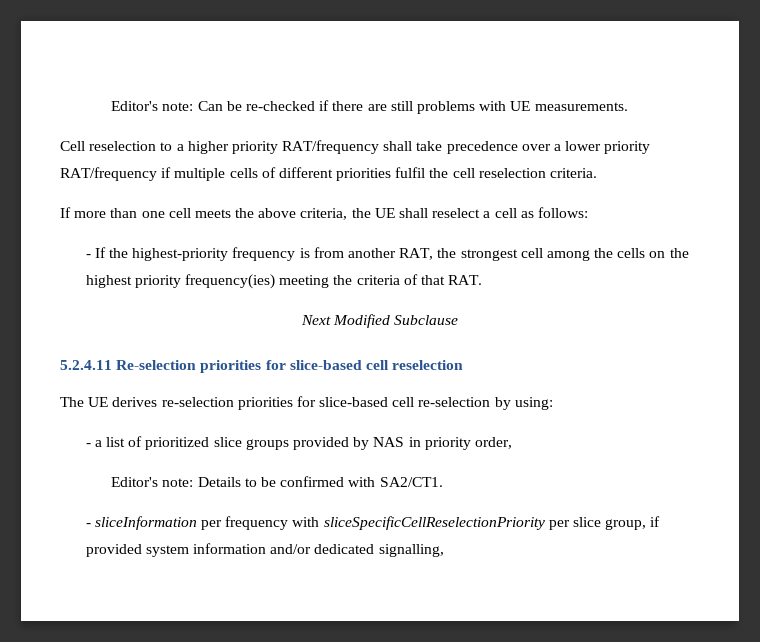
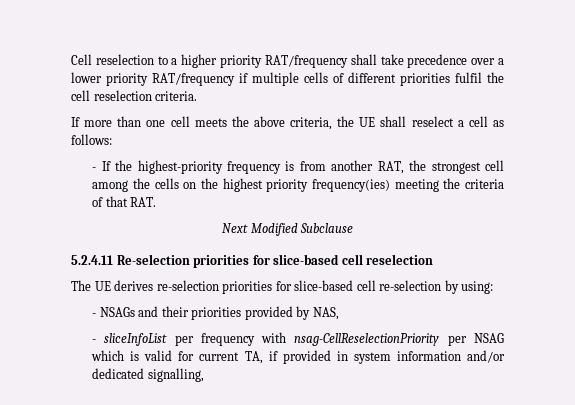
- Editor's note: Can be re-checked if there are still problems with UE measurements.
- - a list of prioritized slice groups provided by NAS in priority order,
- Editor's note: Details to be confirmed with SA2/CT1.
- - sliceInformation per frequency with sliceSpecificCellReselectionPriority per slice group, if provided system information and/or dedicated signalling,
+ - NSAGs and their priorities provided by NAS,
+ - sliceInfoList per frequency with nsag-CellReselectionPriority per NSAG which is valid for current TA, if provided in system information and/or dedicated signalling,

